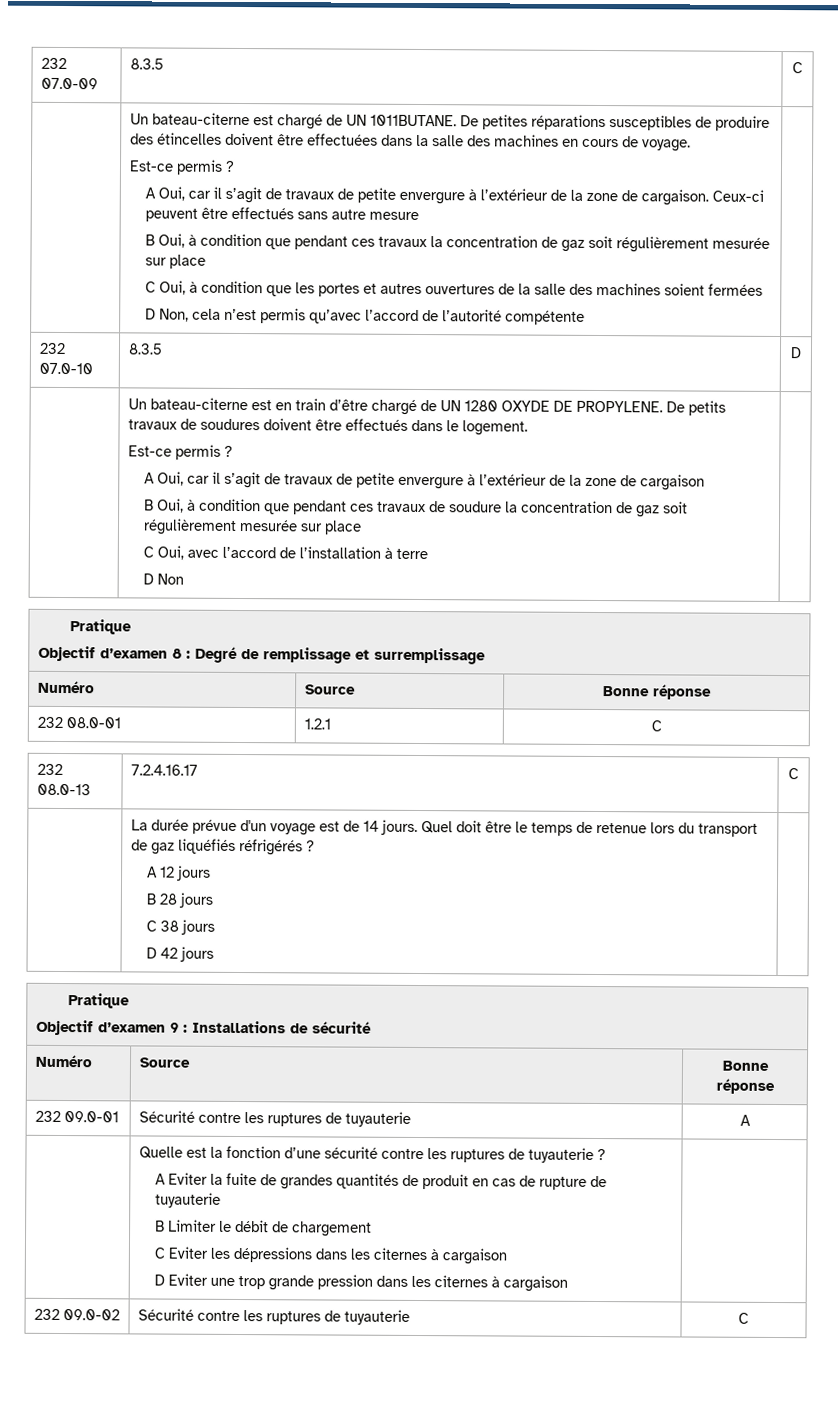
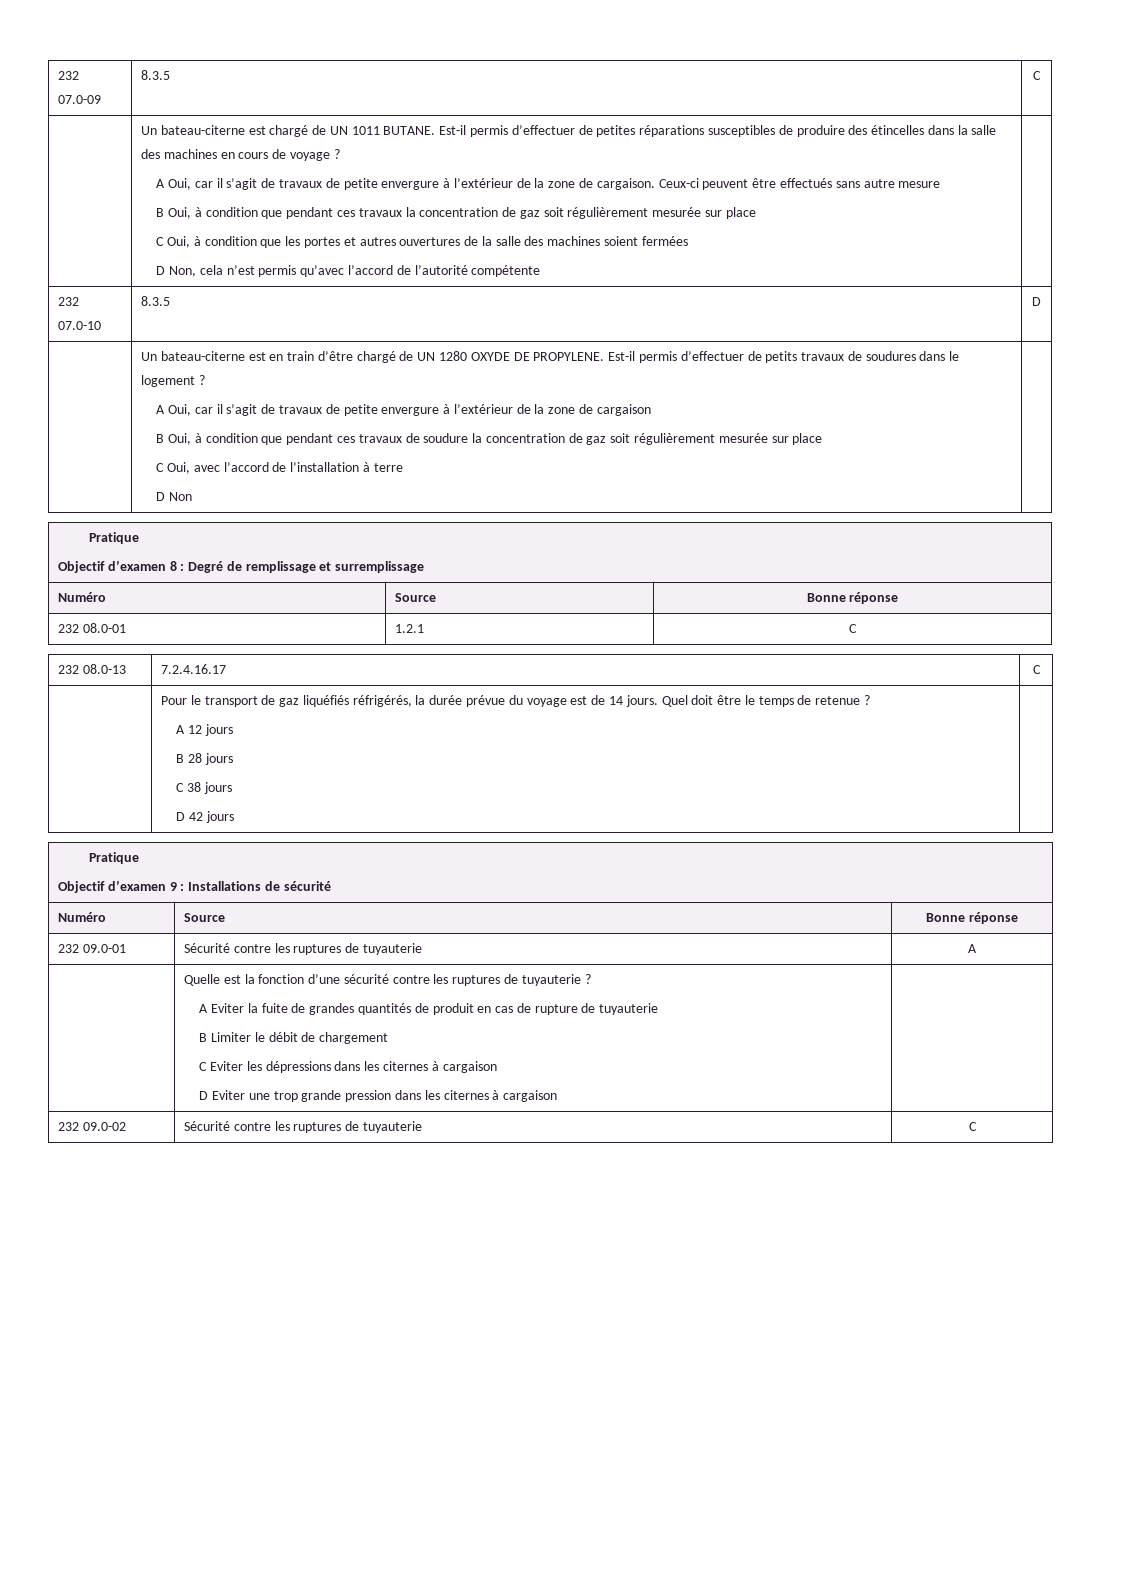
- Un bateau-citerne est chargé de UN 1011BUTANE. De petites réparations susceptibles de produire des étincelles doivent être effectuées dans la salle des machines en cours de voyage.
- Est-ce permis ?
+ Un bateau-citerne est chargé de UN 1011 BUTANE. Est-il permis d’effectuer de petites réparations susceptibles de produire des étincelles dans la salle des machines en cours de voyage ?
- De petits travaux de soudures doivent être effectués dans le logement.
- Est-ce permis ?
+ Est-il permis d’effectuer de petits travaux de soudures dans le logement ?
- | La durée prévue d'un voyage est de 14 jours. Quel doit être le temps de retenue lors du transport de gaz liquéfiés réfrigérés ?
+ | Pour le transport de gaz liquéfiés réfrigérés, la durée prévue du voyage est de 14 jours. Quel doit être le temps de retenue ?

